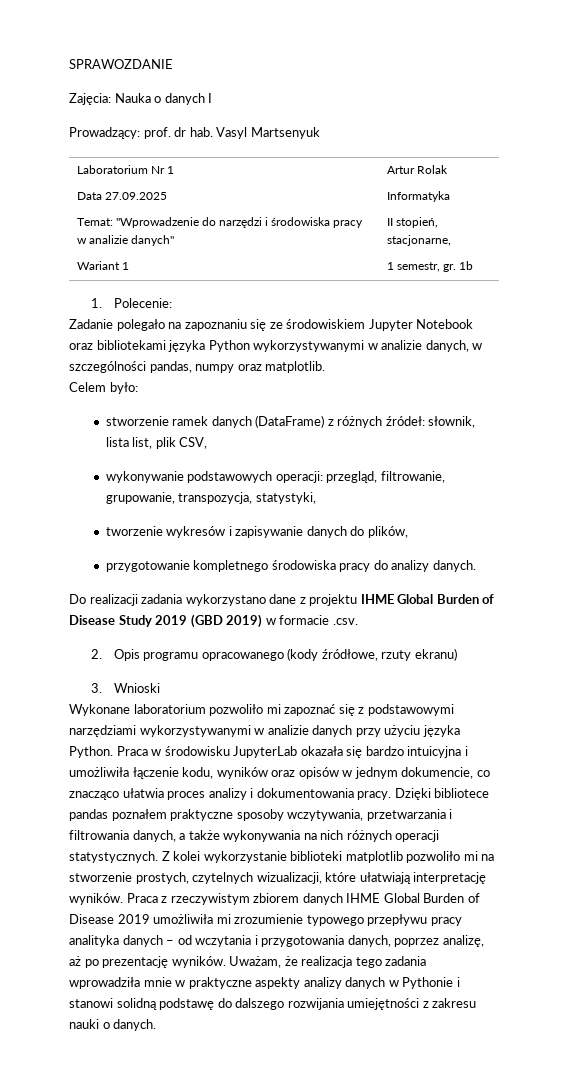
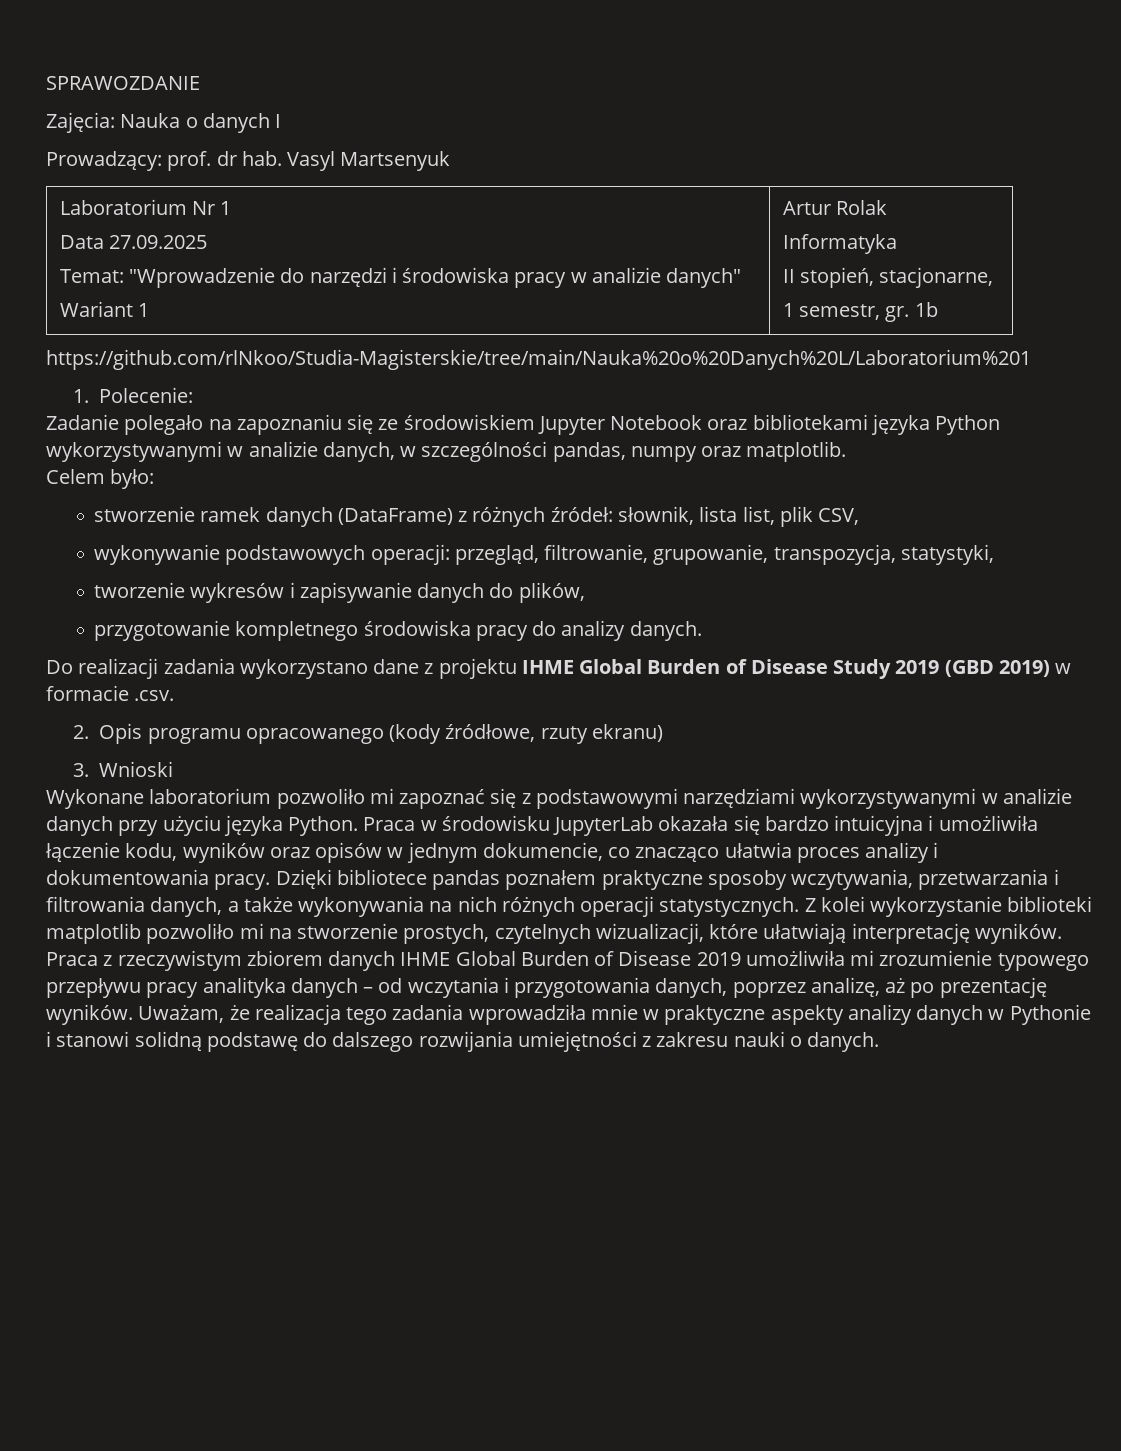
+ https://github.com/rlNkoo/Studia-Magisterskie/tree/main/Nauka%20o%20Danych%20L/Laboratorium%201

